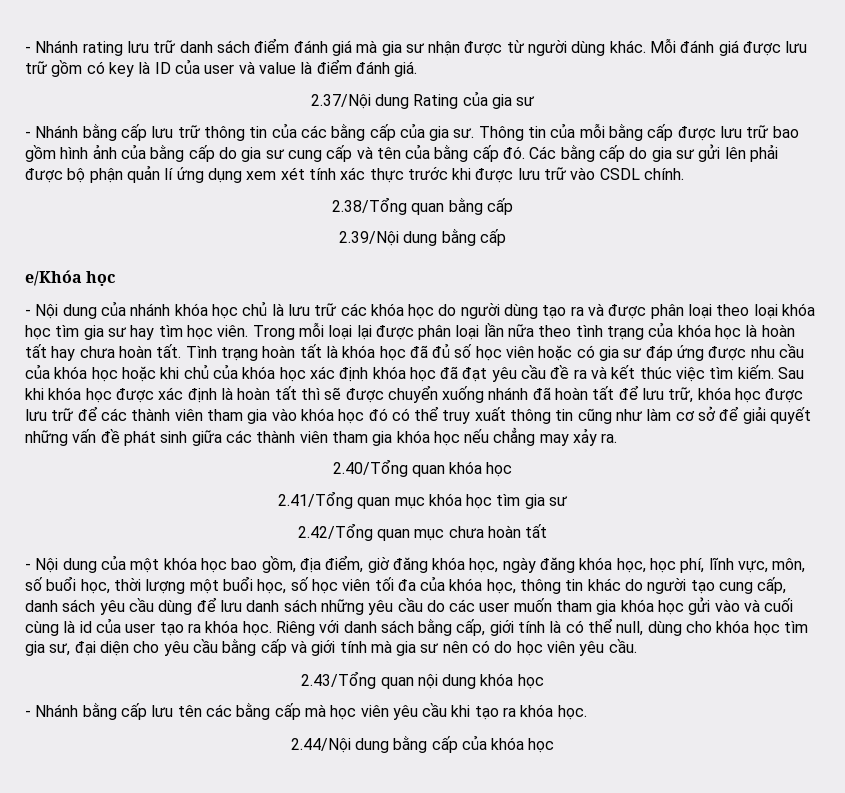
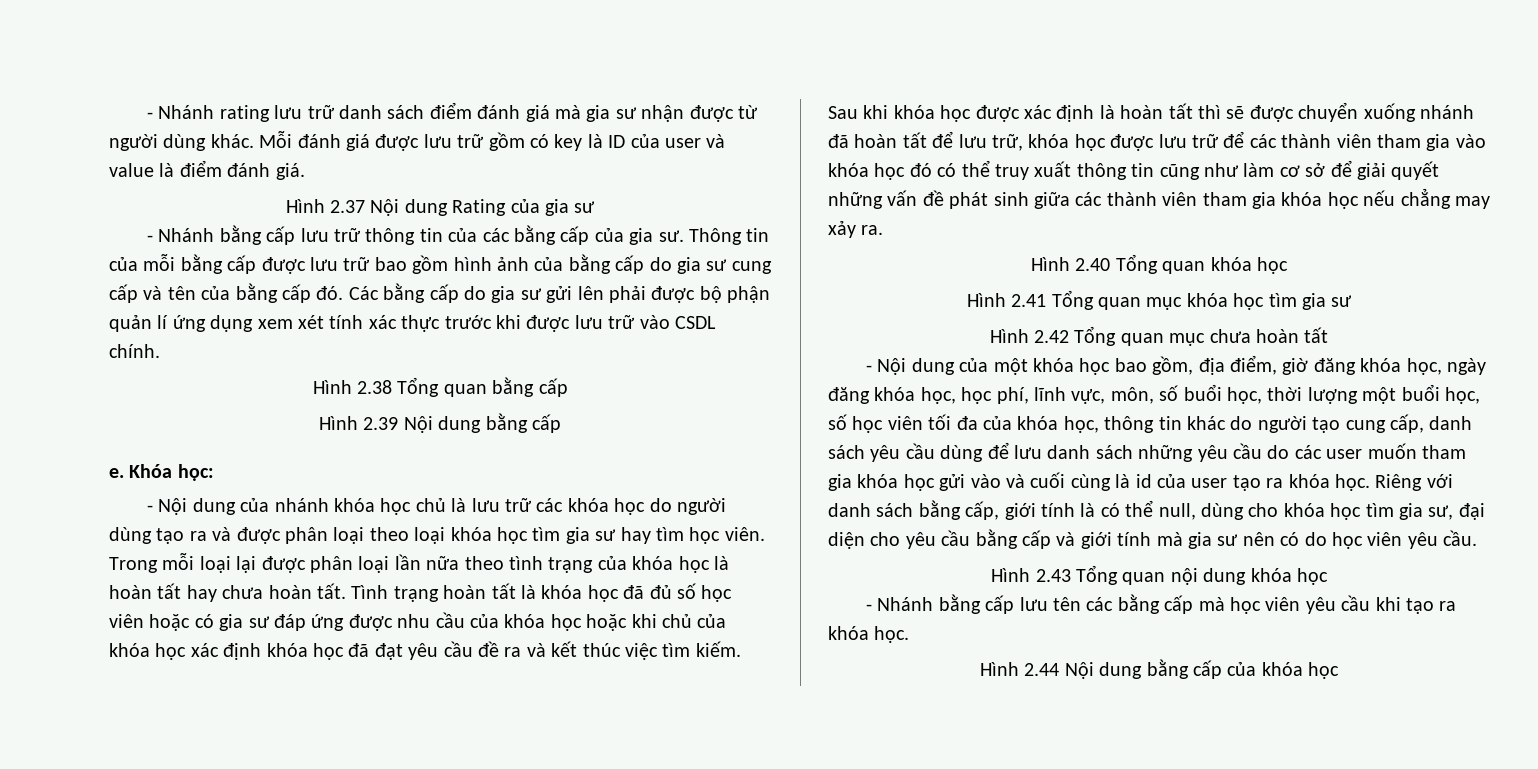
- 2.37/Nội dung Rating của gia sư
+ Hình 2.37 Nội dung Rating của gia sư
- 2.38/Tổng quan bằng cấp
+ Hình 2.38 Tổng quan bằng cấp
- 2.39/Nội dung bằng cấp
+ Hình 2.39 Nội dung bằng cấp
- e/Khóa học
+ e. Khóa học:
- 2.40/Tổng quan khóa học
+ Hình 2.40 Tổng quan khóa học
- 2.41/Tổng quan mục khóa học tìm gia sư
+ Hình 2.41 Tổng quan mục khóa học tìm gia sư
- 2.42/Tổng quan mục chưa hoàn tất
+ Hình 2.42 Tổng quan mục chưa hoàn tất
- 2.43/Tổng quan nội dung khóa học
+ Hình 2.43 Tổng quan nội dung khóa học
- 2.44/Nội dung bằng cấp của khóa học
+ Hình 2.44 Nội dung bằng cấp của khóa học

